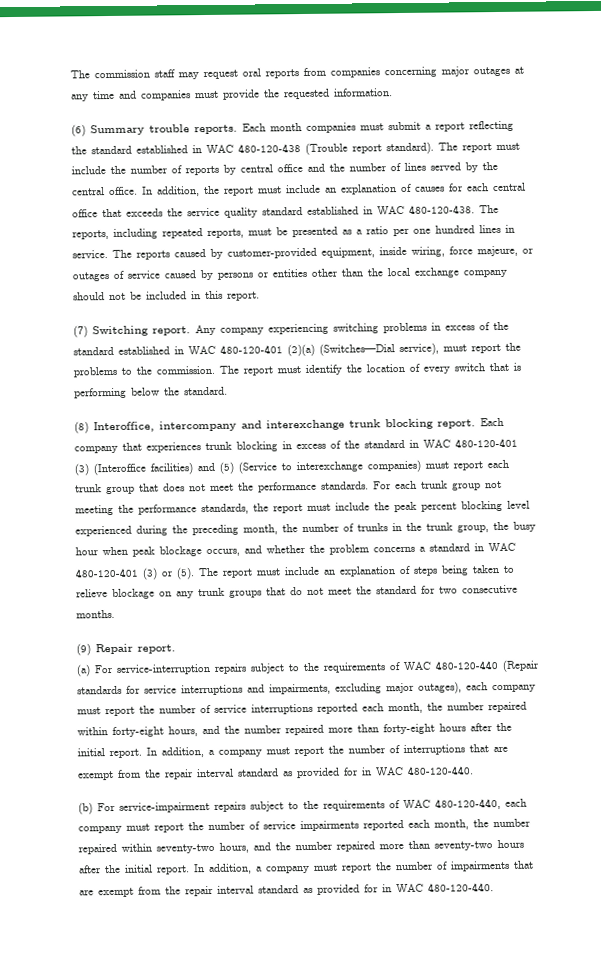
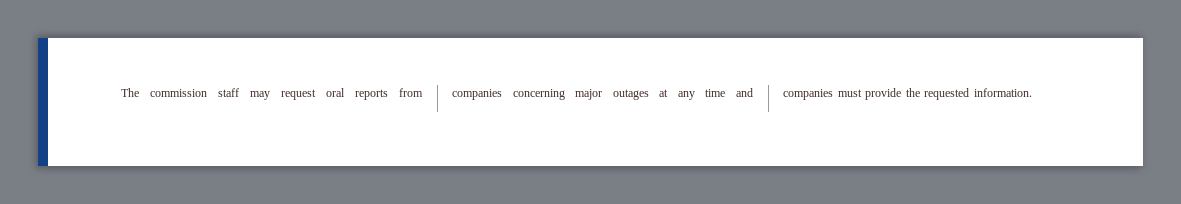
- (6) Summary trouble reports. Each month companies must submit a report reflecting the standard established in WAC 480-120-438 (Trouble report standard). The report must include the number of reports by central office and the number of lines served by the central office. In addition, the report must include an explanation of causes for each central office that exceeds the service quality standard established in WAC 480-120-438. The reports, including repeated reports, must be presented as a ratio per one hundred lines in service. The reports caused by customer-provided equipment, inside wiring, force majeure, or outages of service caused by persons or entities other than the local exchange company should not be included in this report.
- (7) Switching report. Any company experiencing switching problems in excess of the standard established in WAC 480-120-401 (2)(a) (Switches—Dial service), must report the problems to the commission. The report must identify the location of every switch that is performing below the standard.
- (8) Interoffice, intercompany and interexchange trunk blocking report. Each company that experiences trunk blocking in excess of the standard in WAC 480-120-401 (3) (Interoffice facilities) and (5) (Service to interexchange companies) must report each trunk group that does not meet the performance standards. For each trunk group not meeting the performance standards, the report must include the peak percent blocking level experienced during the preceding month, the number of trunks in the trunk group, the busy hour when peak blockage occurs, and whether the problem concerns a standard in WAC 480-120-401 (3) or (5). The report must include an explanation of steps being taken to relieve blockage on any trunk groups that do not meet the standard for two consecutive months.
- (9) Repair report.
- (a) For service-interruption repairs subject to the requirements of WAC 480-120-440 (Repair standards for service interruptions and impairments, excluding major outages), each company must report the number of service interruptions reported each month, the number repaired within forty-eight hours, and the number repaired more than forty-eight hours after the initial report. In addition, a company must report the number of interruptions that are exempt from the repair interval standard as provided for in WAC 480-120-440.
- (b) For service-impairment repairs subject to the requirements of WAC 480-120-440, each company must report the number of service impairments reported each month, the number repaired within seventy-two hours, and the number repaired more than seventy-two hours after the initial report. In addition, a company must report the number of impairments that are exempt from the repair interval standard as provided for in WAC 480-120-440.

